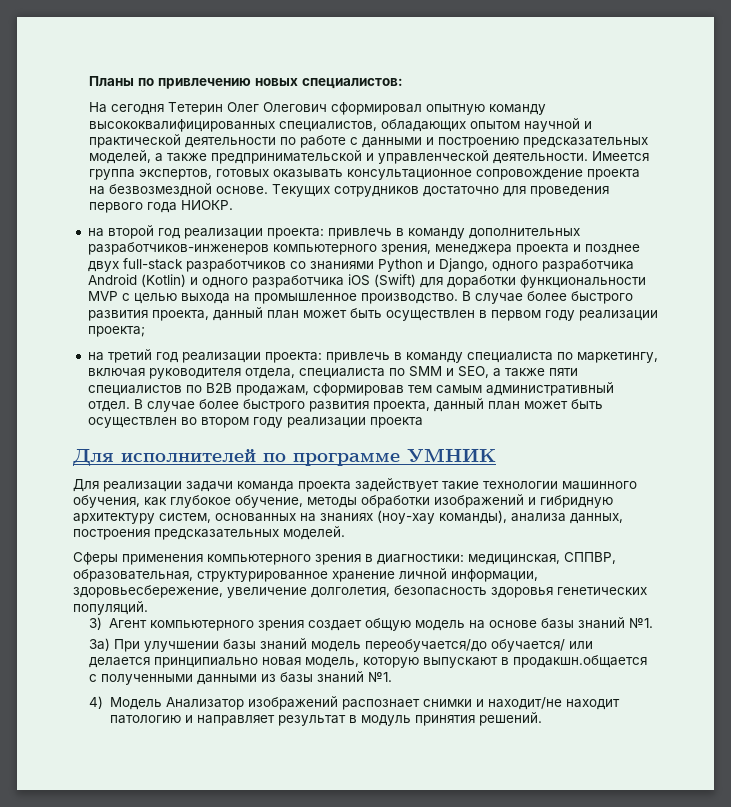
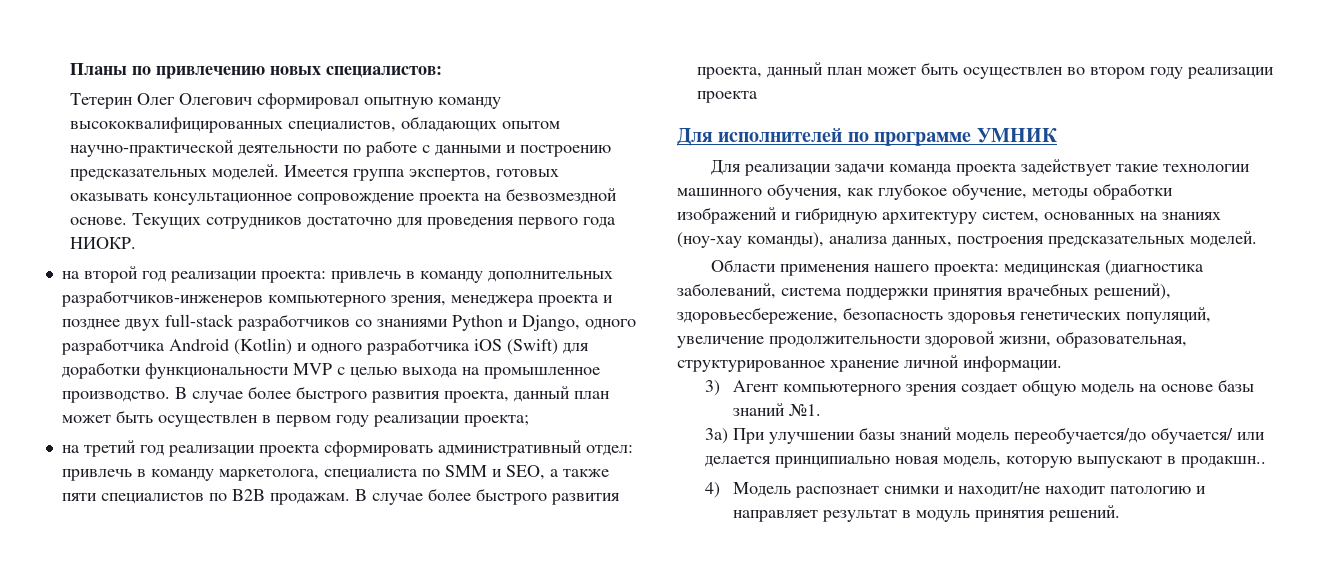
- На сегодня Тетерин Олег Олегович сформировал опытную команду высококвалифицированных специалистов, обладающих опытом научной и практической деятельности по работе с данными и построению предсказательных моделей, а также предпринимательской и управленческой деятельности.
+ Тетерин Олег Олегович сформировал опытную команду высококвалифицированных специалистов, обладающих опытом научно-практической деятельности по работе с данными и построению предсказательных моделей.
- на третий год реализации проекта: привлечь в команду специалиста по маркетингу, включая руководителя отдела, специалиста по SMM и SEO, а также пяти специалистов по B2B продажам, сформировав тем самым административный отдел.
+ на третий год реализации проекта сформировать административный отдел: привлечь в команду маркетолога, специалиста по SMM и SEO, а также пяти специалистов по B2B продажам.
- Сферы применения компьютерного зрения в диагностики: медицинская, СППВР, образовательная, структурированное хранение личной информации, здоровьесбережение, увеличение долголетия, безопасность здоровья генетических популяций.
+ Области применения нашего проекта: медицинская (диагностика заболеваний, система поддержки принятия врачебных решений), здоровьесбережение, безопасность здоровья генетических популяций, увеличение продолжительности здоровой жизни, образовательная, структурированное хранение личной информации.
- 3а) При улучшении базы знаний модель переобучается/до обучается/ или делается принципиально новая модель, которую выпускают в продакшн.общается с полученными данными из базы знаний №1.
+ 3а) При улучшении базы знаний модель переобучается/до обучается/ или делается принципиально новая модель, которую выпускают в продакшн..
- 4) Модель Анализатор изображений распознает снимки и находит/не находит патологию и направляет результат в модуль принятия решений.
+ 4) Модель распознает снимки и находит/не находит патологию и направляет результат в модуль принятия решений.

